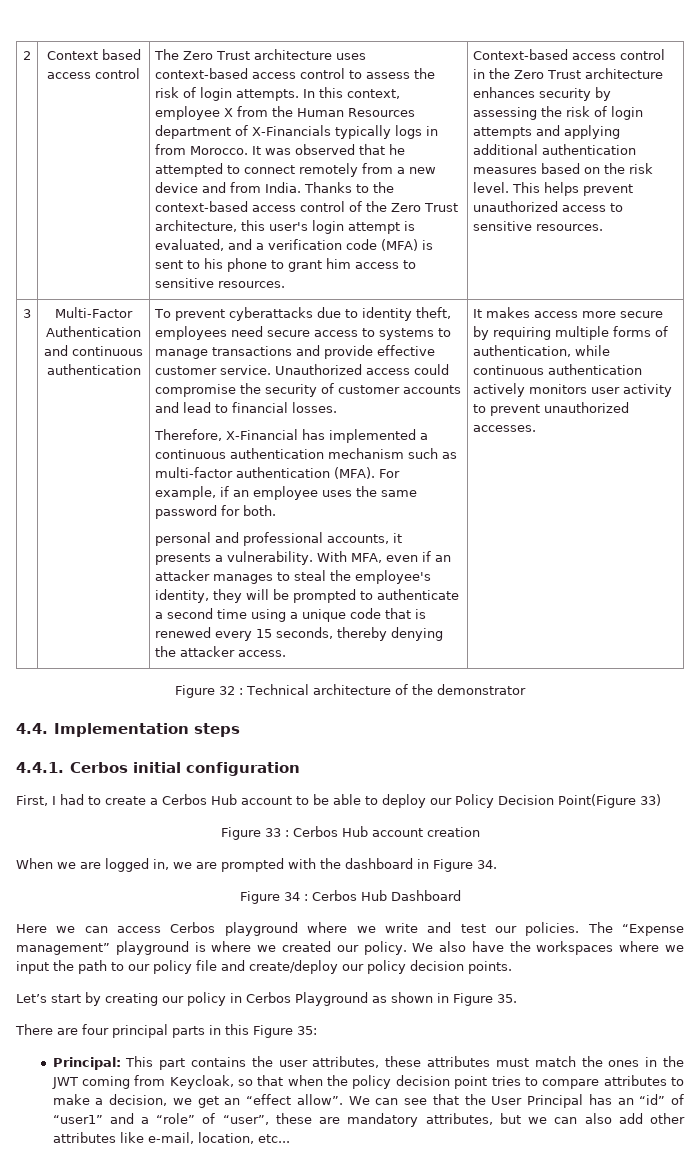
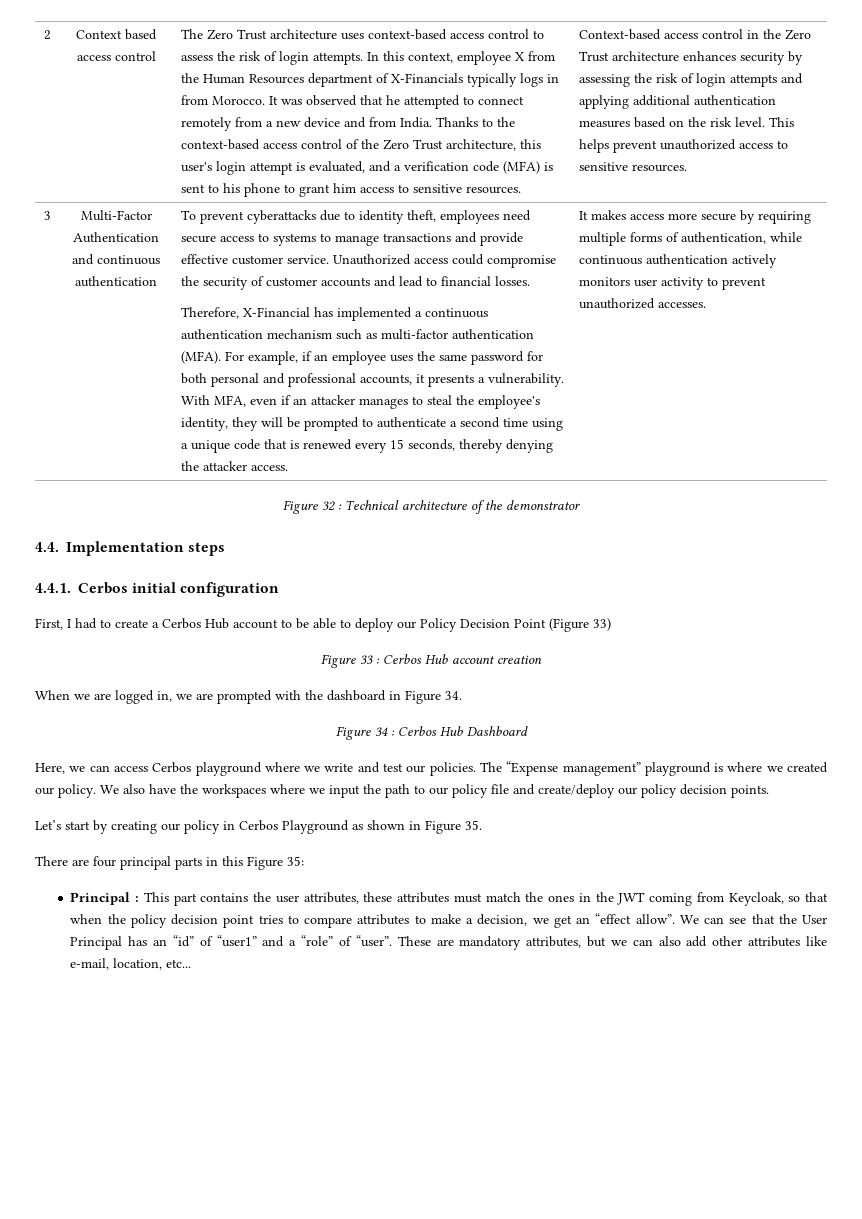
- For example, if an employee uses the same password for both.
- personal and professional accounts, it presents a vulnerability.
+ For example, if an employee uses the same password for both personal and professional accounts, it presents a vulnerability.
- First, I had to create a Cerbos Hub account to be able to deploy our Policy Decision Point(Figure 33)
+ First, I had to create a Cerbos Hub account to be able to deploy our Policy Decision Point (Figure 33)
- Here we can access Cerbos playground where we write and test our policies.
+ Here, we can access Cerbos playground where we write and test our policies.
- Principal: This part contains the user attributes, these attributes must match the ones in the JWT coming from Keycloak, so that when the policy decision point tries to compare attributes to make a decision, we get an “effect allow”.
+ Principal : This part contains the user attributes, these attributes must match the ones in the JWT coming from Keycloak, so that when the policy decision point tries to compare attributes to make a decision, we get an “effect allow”.
- We can see that the User Principal has an “id” of “user1” and a “role” of “user”, these are mandatory attributes, but we can also add other attributes like e-mail, location, etc...
+ We can see that the User Principal has an “id” of “user1” and a “role” of “user”. These are mandatory attributes, but we can also add other attributes like e-mail, location, etc...

